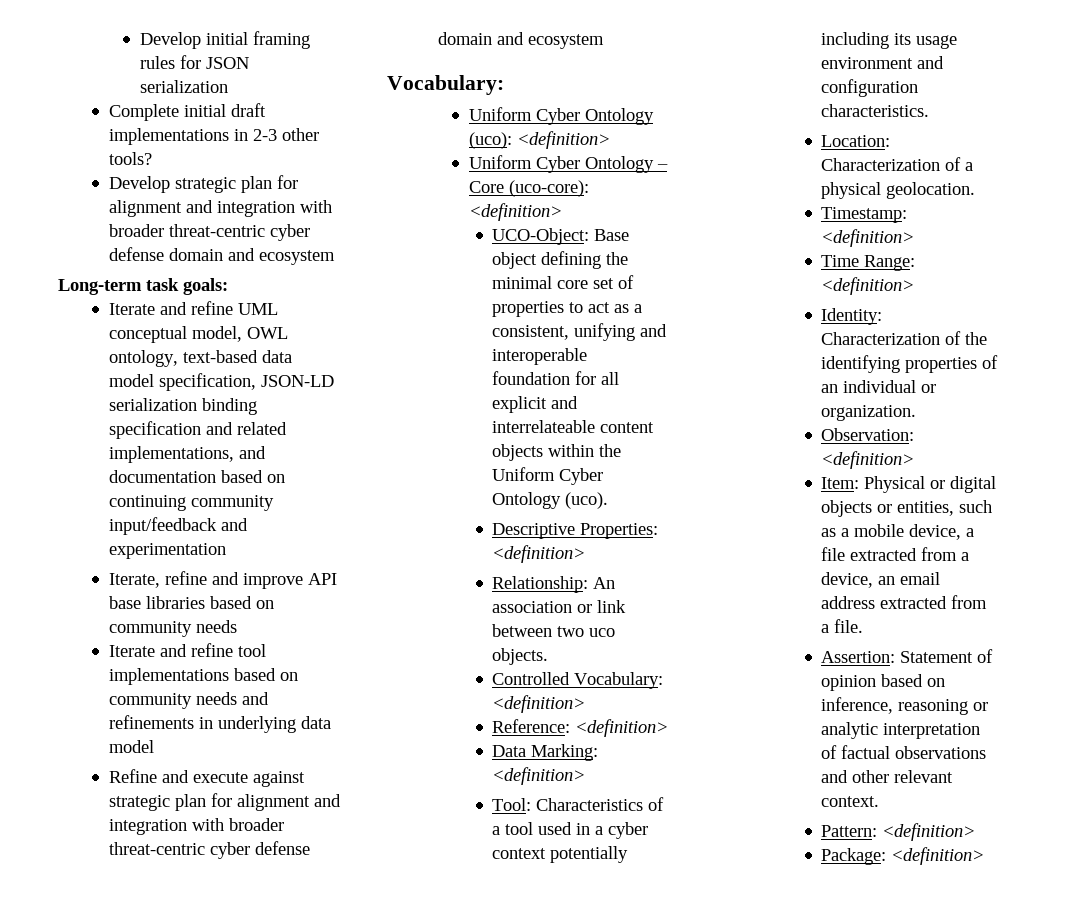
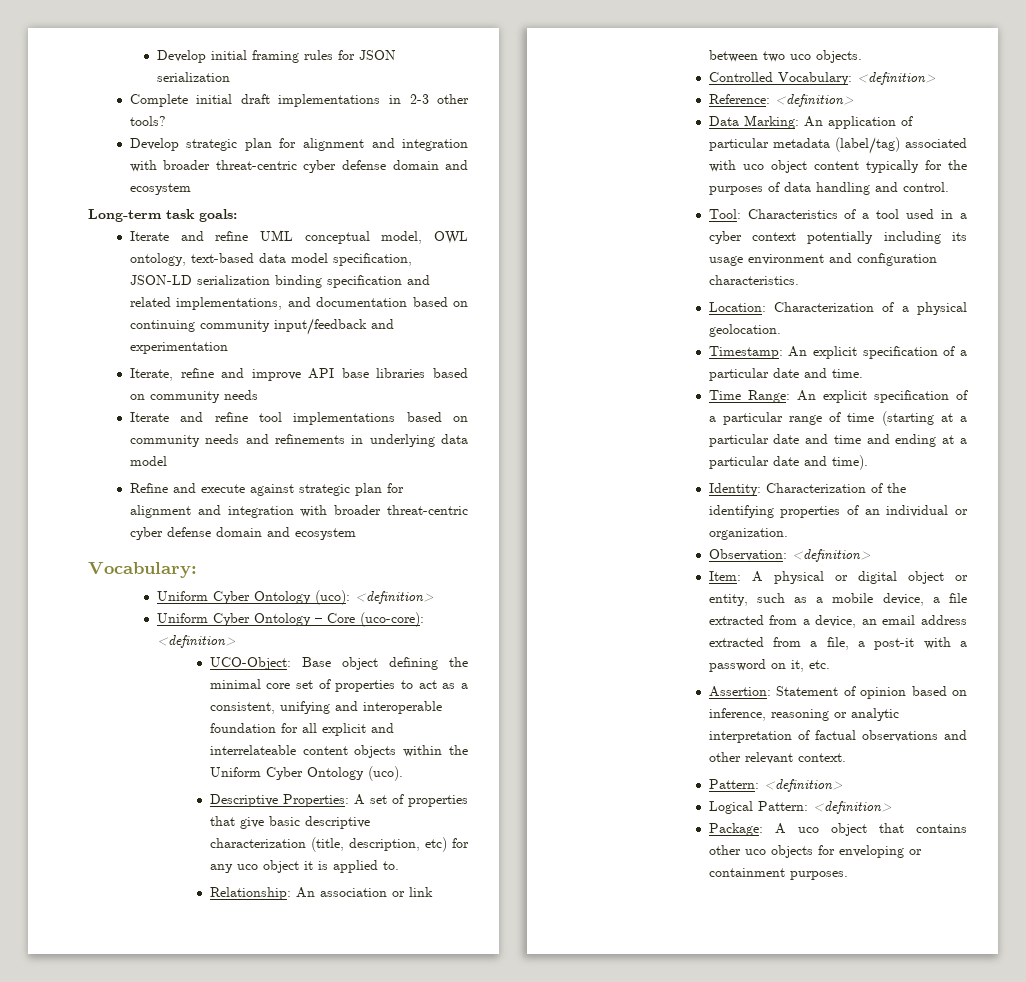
- Descriptive Properties: <definition>
+ Descriptive Properties: A set of properties that give basic descriptive characterization (title, description, etc) for any uco object it is applied to.
- Data Marking: <definition>
+ Data Marking: An application of particular metadata (label/tag) associated with uco object content typically for the purposes of data handling and control.
- Timestamp: <definition>
- Time Range: <definition>
+ Timestamp: An explicit specification of a particular date and time.
+ Time Range: An explicit specification of a particular range of time (starting at a particular date and time and ending at a particular date and time).
- Item: Physical or digital objects or entities, such as a mobile device, a file extracted from a device, an email address extracted from a file.
+ Item: A physical or digital object or entity, such as a mobile device, a file extracted from a device, an email address extracted from a file, a post-it with a password on it, etc.
- Package: <definition>
+ Logical Pattern: <definition>
+ Package: A uco object that contains other uco objects for enveloping or containment purposes.

